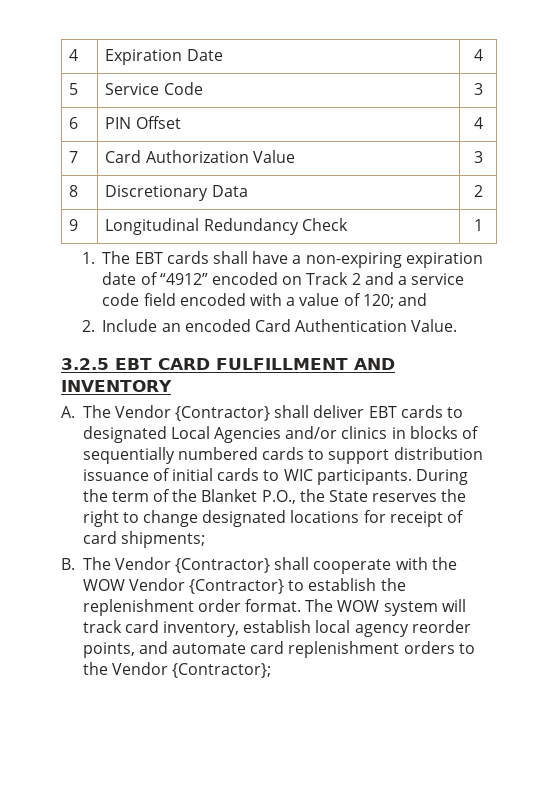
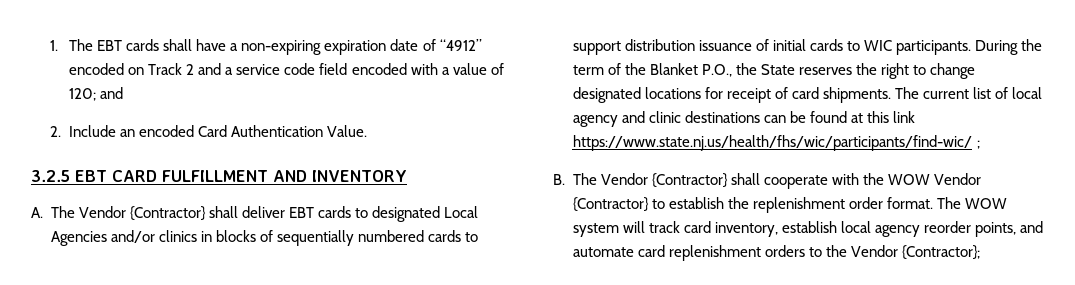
- 4 | Expiration Date | 4
- 5 | Service Code | 3
- 6 | PIN Offset | 4
- 7 | Card Authorization Value | 3
- 8 | Discretionary Data | 2
- 9 | Longitudinal Redundancy Check | 1
- During the term of the Blanket P.O., the State reserves the right to change designated locations for receipt of card shipments;
+ During the term of the Blanket P.O., the State reserves the right to change designated locations for receipt of card shipments. The current list of local agency and clinic destinations can be found at this link https://www.state.nj.us/health/fhs/wic/participants/find-wic/ ;

